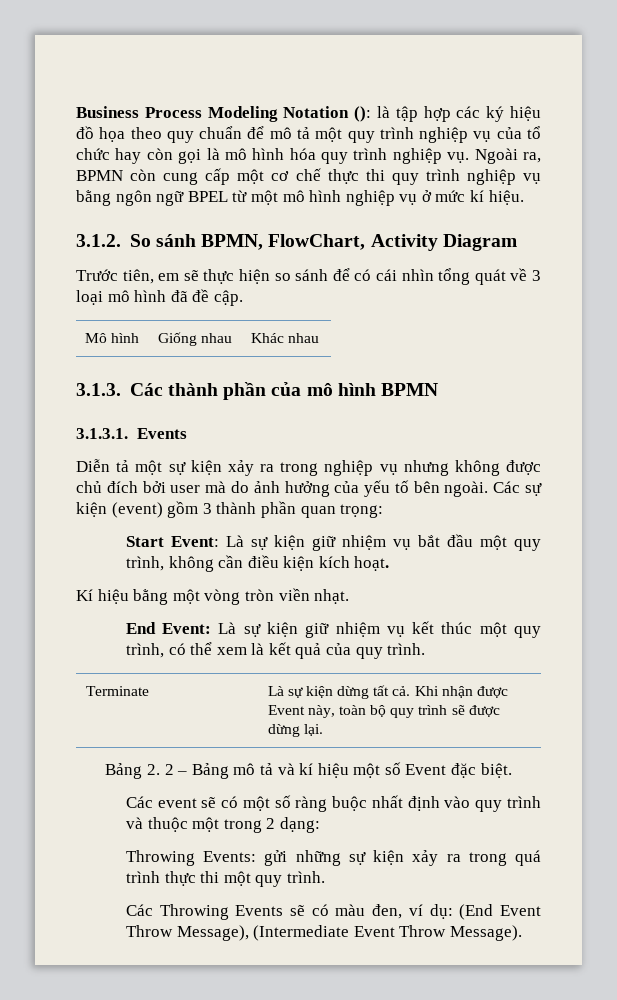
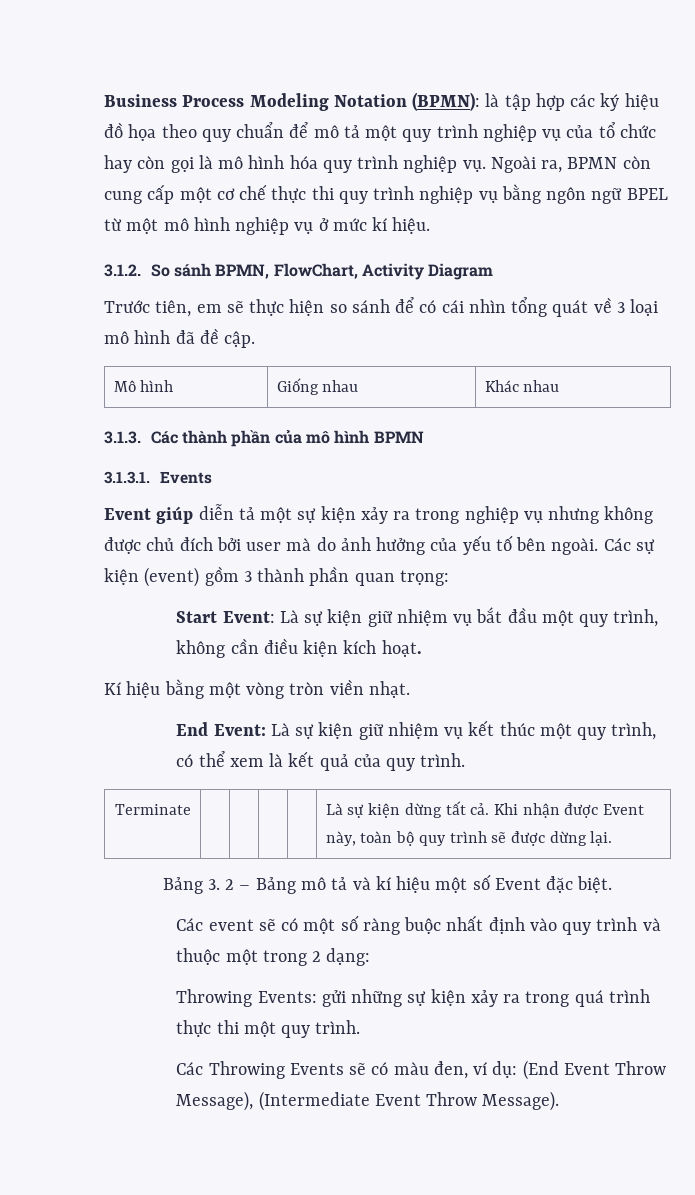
- Business Process Modeling Notation (): là tập hợp các ký hiệu đồ họa theo quy chuẩn để mô tả một quy trình nghiệp vụ của tổ chức hay còn gọi là mô hình hóa quy trình nghiệp vụ.
+ Business Process Modeling Notation (BPMN): là tập hợp các ký hiệu đồ họa theo quy chuẩn để mô tả một quy trình nghiệp vụ của tổ chức hay còn gọi là mô hình hóa quy trình nghiệp vụ.
- Diễn tả một sự kiện xảy ra trong nghiệp vụ nhưng không được chủ đích bởi user mà do ảnh hưởng của yếu tố bên ngoài.
+ Event giúp diễn tả một sự kiện xảy ra trong nghiệp vụ nhưng không được chủ đích bởi user mà do ảnh hưởng của yếu tố bên ngoài.
- Bảng 2. 2 – Bảng mô tả và kí hiệu một số Event đặc biệt.
+ Bảng 3. 2 – Bảng mô tả và kí hiệu một số Event đặc biệt.

